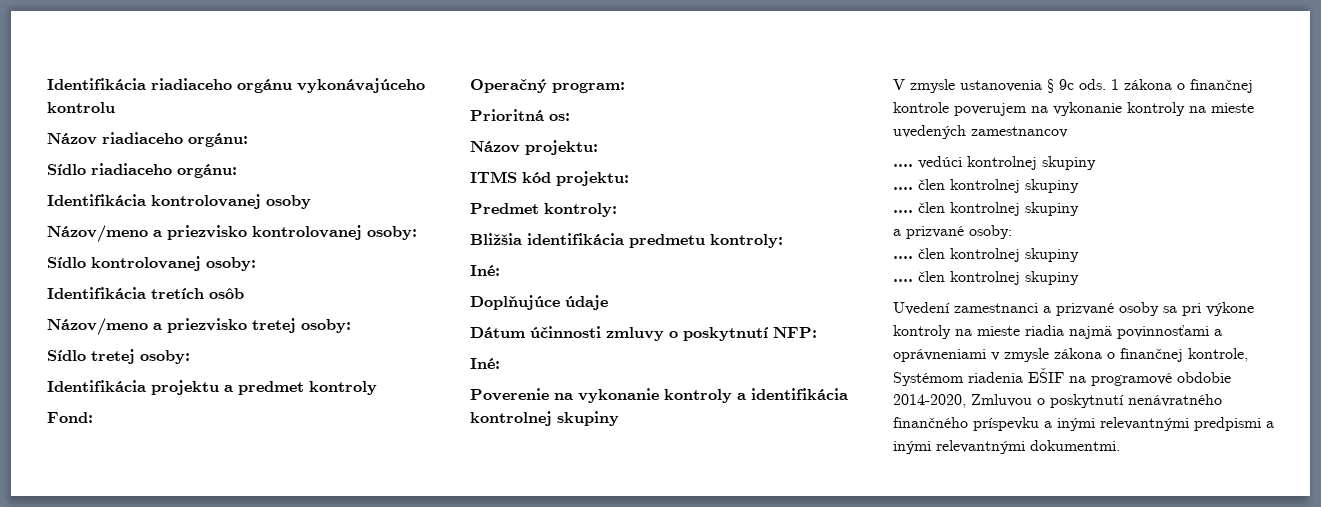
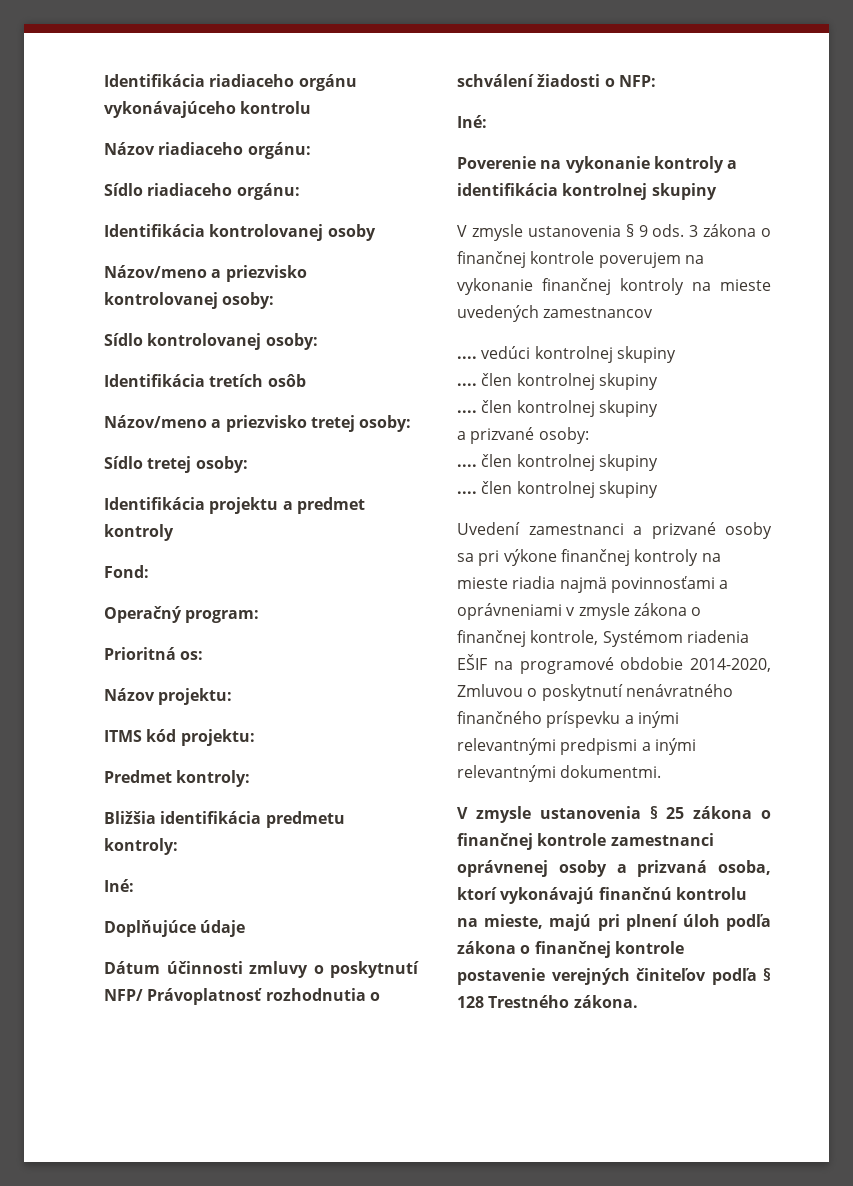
- Dátum účinnosti zmluvy o poskytnutí NFP:
+ Dátum účinnosti zmluvy o poskytnutí NFP/ Právoplatnosť rozhodnutia o schválení žiadosti o NFP:
- V zmysle ustanovenia § 9c ods. 1 zákona o finančnej kontrole poverujem na vykonanie kontroly na mieste uvedených zamestnancov
+ V zmysle ustanovenia § 9 ods. 3 zákona o finančnej kontrole poverujem na vykonanie finančnej kontroly na mieste uvedených zamestnancov
- Uvedení zamestnanci a prizvané osoby sa pri výkone kontroly na mieste riadia najmä povinnosťami a oprávneniami v zmysle zákona o finančnej kontrole, Systémom riadenia EŠIF na programové obdobie 2014-2020, Zmluvou o poskytnutí nenávratného finančného príspevku a inými relevantnými predpismi a inými relevantnými dokumentmi.
+ Uvedení zamestnanci a prizvané osoby sa pri výkone finančnej kontroly na mieste riadia najmä povinnosťami a oprávneniami v zmysle zákona o finančnej kontrole, Systémom riadenia EŠIF na programové obdobie 2014-2020, Zmluvou o poskytnutí nenávratného finančného príspevku a inými relevantnými predpismi a inými relevantnými dokumentmi.
+ V zmysle ustanovenia § 25 zákona o finančnej kontrole zamestnanci oprávnenej osoby a prizvaná osoba, ktorí vykonávajú finančnú kontrolu na mieste, majú pri plnení úloh podľa zákona o finančnej kontrole postavenie verejných činiteľov podľa § 128 Trestného zákona.

